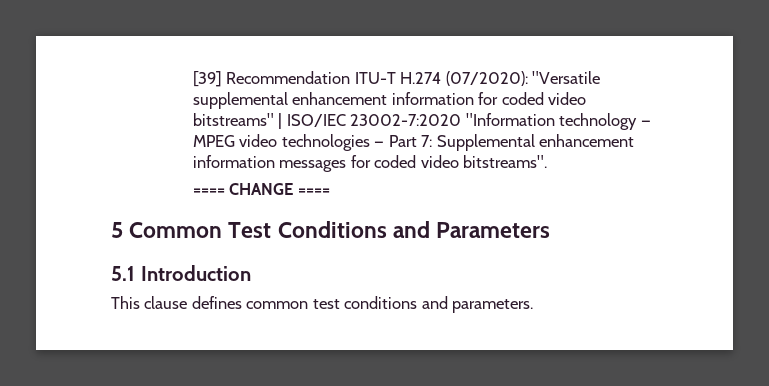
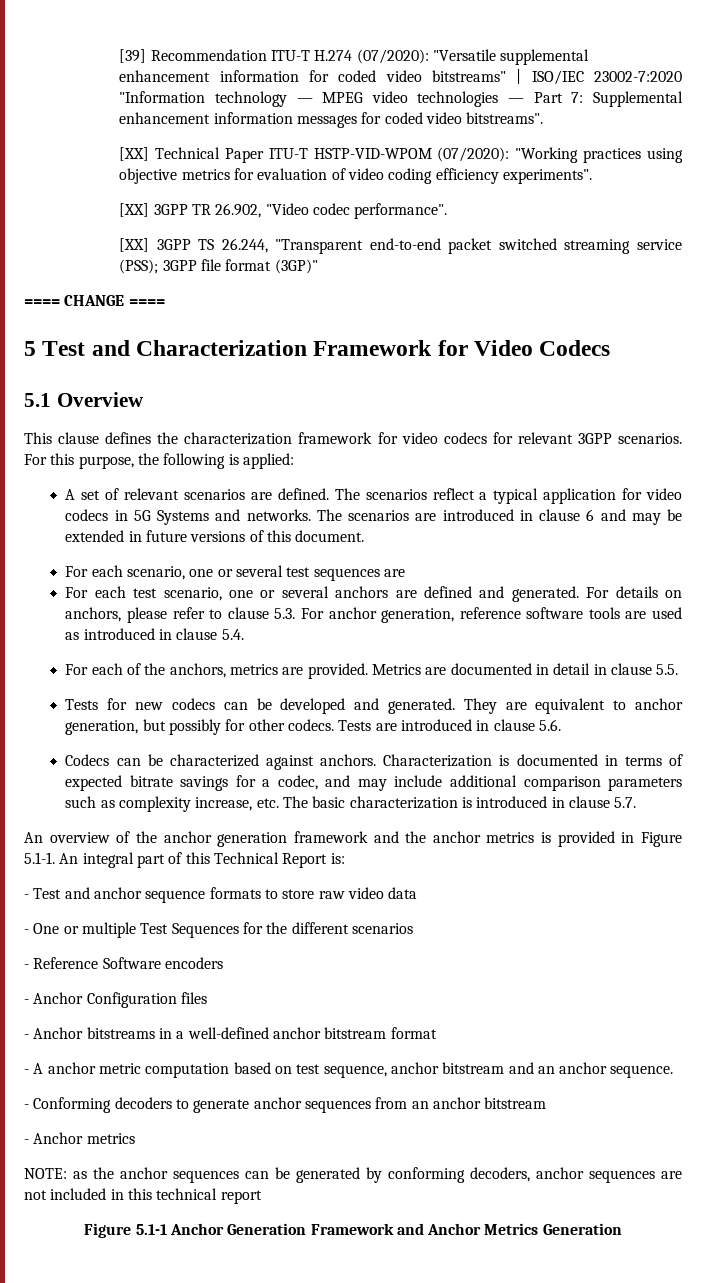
+ [XX] Technical Paper ITU-T HSTP-VID-WPOM (07/2020): "Working practices using objective metrics for evaluation of video coding efficiency experiments".
+ [XX] 3GPP TR 26.902, "Video codec performance".
+ [XX] 3GPP TS 26.244, "Transparent end-to-end packet switched streaming service (PSS); 3GPP file format (3GP)"
  ==== CHANGE ====
- 5 Common Test Conditions and Parameters
+ 5 Test and Characterization Framework for Video Codecs
- 5.1 Introduction
+ 5.1 Overview
- This clause defines common test conditions and parameters.
+ This clause defines the characterization framework for video codecs for relevant 3GPP scenarios. For this purpose, the following is applied:
+ A set of relevant scenarios are defined. The scenarios reflect a typical application for video codecs in 5G Systems and networks. The scenarios are introduced in clause 6 and may be extended in future versions of this document.
+ For each scenario, one or several test sequences are
+ For each test scenario, one or several anchors are defined and generated. For details on anchors, please refer to clause 5.3. For anchor generation, reference software tools are used as introduced in clause 5.4.
+ For each of the anchors, metrics are provided. Metrics are documented in detail in clause 5.5.
+ Tests for new codecs can be developed and generated. They are equivalent to anchor generation, but possibly for other codecs. Tests are introduced in clause 5.6.
+ Codecs can be characterized against anchors. Characterization is documented in terms of expected bitrate savings for a codec, and may include additional comparison parameters such as complexity increase, etc. The basic characterization is introduced in clause 5.7.
+ An overview of the anchor generation framework and the anchor metrics is provided in Figure 5.1-1. An integral part of this Technical Report is:
+ - Test and anchor sequence formats to store raw video data
+ - One or multiple Test Sequences for the different scenarios
+ - Reference Software encoders
+ - Anchor Configuration files
+ - Anchor bitstreams in a well-defined anchor bitstream format
+ - A anchor metric computation based on test sequence, anchor bitstream and an anchor sequence.
+ - Conforming decoders to generate anchor sequences from an anchor bitstream
+ - Anchor metrics
+ NOTE: as the anchor sequences can be generated by conforming decoders, anchor sequences are not included in this technical report
+ Figure 5.1-1 Anchor Generation Framework and Anchor Metrics Generation

